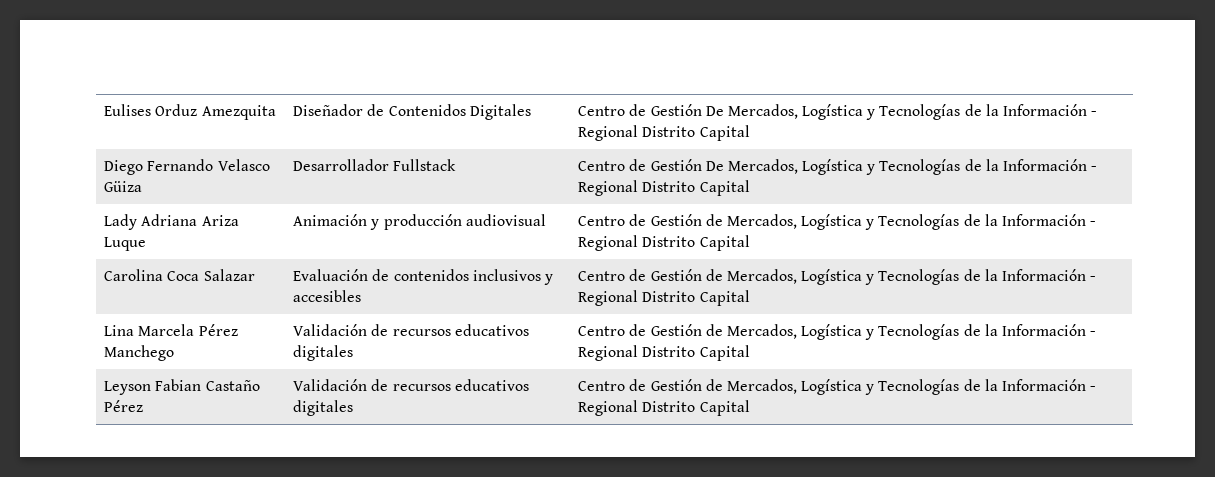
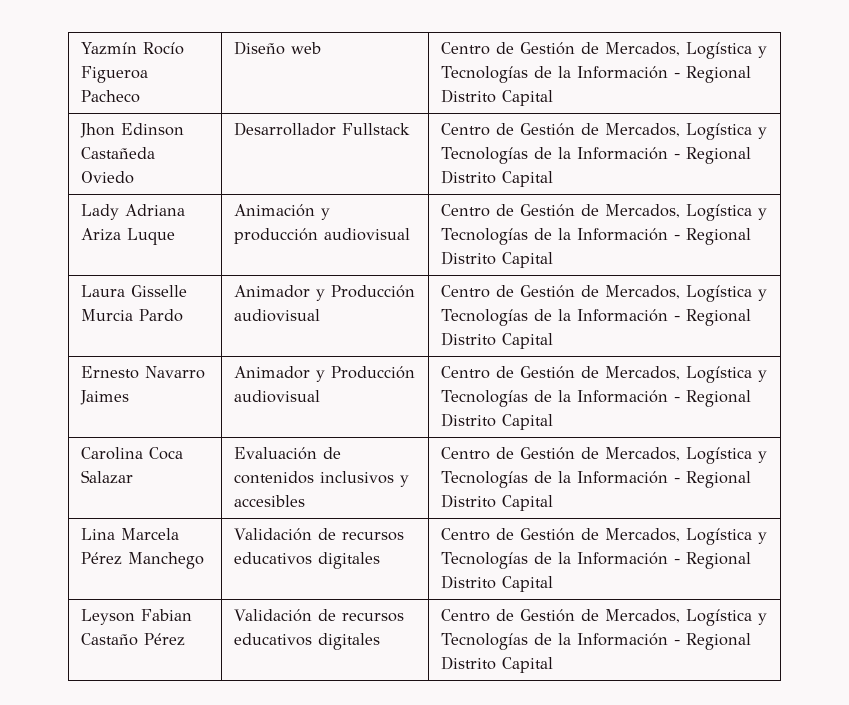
- Eulises Orduz Amezquita | Diseñador de Contenidos Digitales | Centro de Gestión De Mercados, Logística y Tecnologías de la Información - Regional Distrito Capital
+ Yazmín Rocío Figueroa Pacheco | Diseño web | Centro de Gestión de Mercados, Logística y Tecnologías de la Información - Regional Distrito Capital
- Diego Fernando Velasco Güiza | Desarrollador Fullstack | Centro de Gestión De Mercados, Logística y Tecnologías de la Información - Regional Distrito Capital
+ Jhon Edinson Castañeda Oviedo | Desarrollador Fullstack | Centro de Gestión de Mercados, Logística y Tecnologías de la Información - Regional Distrito Capital
+ Laura Gisselle Murcia Pardo | Animador y Producción audiovisual | Centro de Gestión de Mercados, Logística y Tecnologías de la Información - Regional Distrito Capital
+ Ernesto Navarro Jaimes | Animador y Producción audiovisual | Centro de Gestión de Mercados, Logística y Tecnologías de la Información - Regional Distrito Capital

